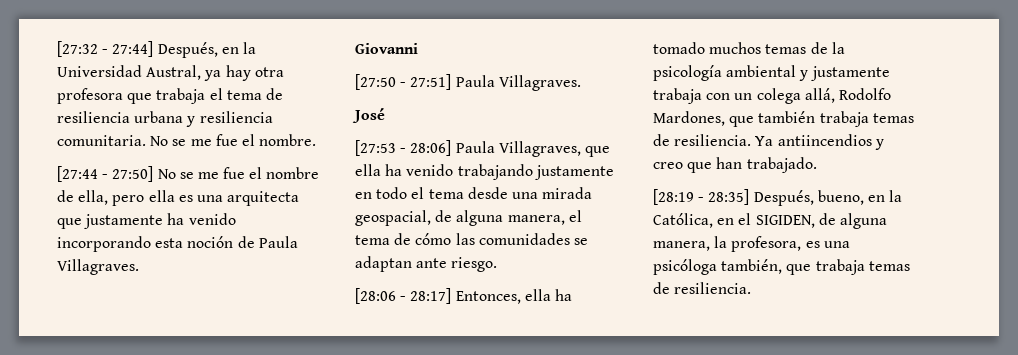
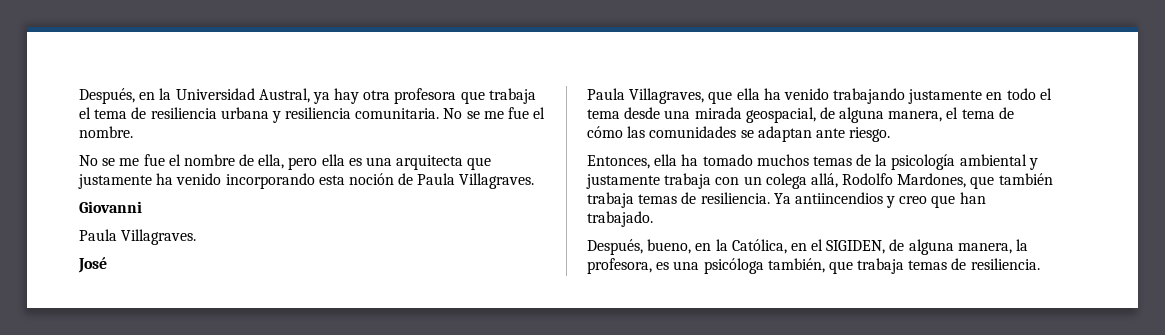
- [27:32 - 27:44] Después, en la Universidad Austral, ya hay otra profesora que trabaja el tema de resiliencia urbana y resiliencia comunitaria.
+ Después, en la Universidad Austral, ya hay otra profesora que trabaja el tema de resiliencia urbana y resiliencia comunitaria.
- [27:44 - 27:50] No se me fue el nombre de ella, pero ella es una arquitecta que justamente ha venido incorporando esta noción de Paula Villagraves.
+ No se me fue el nombre de ella, pero ella es una arquitecta que justamente ha venido incorporando esta noción de Paula Villagraves.
  Giovanni
- [27:50 - 27:51] Paula Villagraves.
+ Paula Villagraves.
- [27:53 - 28:06] Paula Villagraves, que ella ha venido trabajando justamente en todo el tema desde una mirada geospacial, de alguna manera, el tema de cómo las comunidades se adaptan ante riesgo.
+ Paula Villagraves, que ella ha venido trabajando justamente en todo el tema desde una mirada geospacial, de alguna manera, el tema de cómo las comunidades se adaptan ante riesgo.
- [28:06 - 28:17] Entonces, ella ha tomado muchos temas de la psicología ambiental y justamente trabaja con un colega allá, Rodolfo Mardones, que también trabaja temas de resiliencia.
+ Entonces, ella ha tomado muchos temas de la psicología ambiental y justamente trabaja con un colega allá, Rodolfo Mardones, que también trabaja temas de resiliencia.
- [28:19 - 28:35] Después, bueno, en la Católica, en el SIGIDEN, de alguna manera, la profesora, es una psicóloga también, que trabaja temas de resiliencia.
+ Después, bueno, en la Católica, en el SIGIDEN, de alguna manera, la profesora, es una psicóloga también, que trabaja temas de resiliencia.

